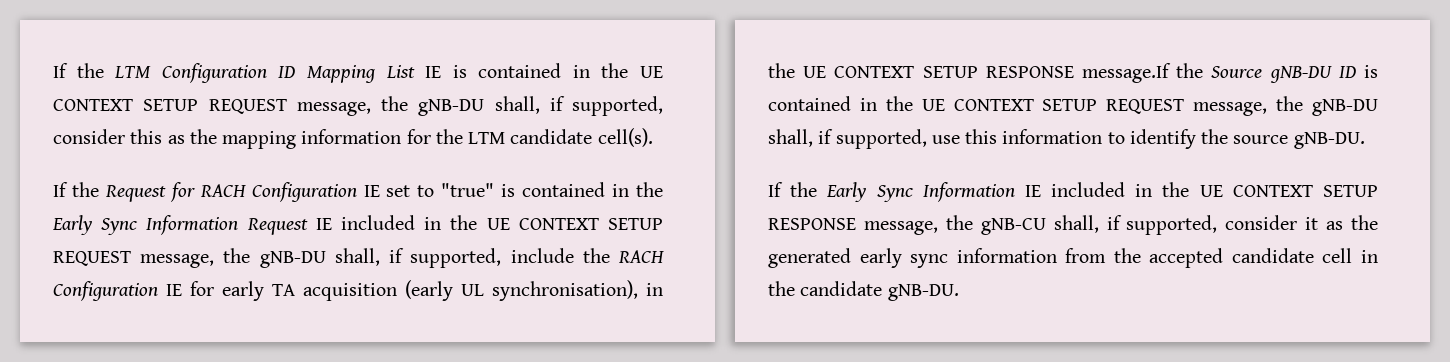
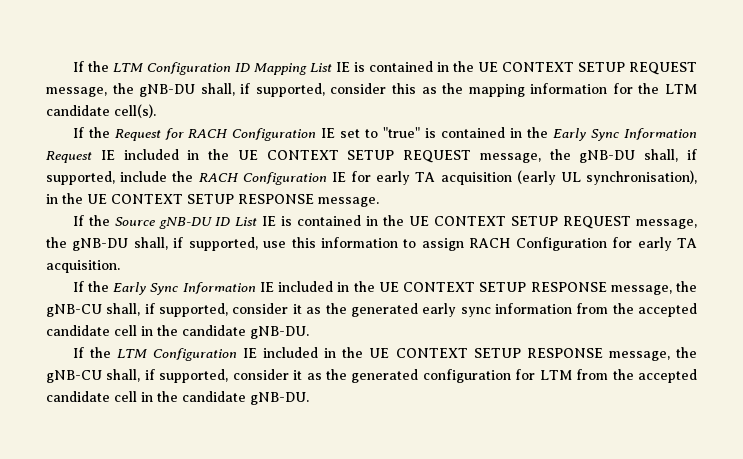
- If the Request for RACH Configuration IE set to "true" is contained in the Early Sync Information Request IE included in the UE CONTEXT SETUP REQUEST message, the gNB-DU shall, if supported, include the RACH Configuration IE for early TA acquisition (early UL synchronisation), in the UE CONTEXT SETUP RESPONSE message.If the Source gNB-DU ID is contained in the UE CONTEXT SETUP REQUEST message, the gNB-DU shall, if supported, use this information to identify the source gNB-DU.
+ If the Request for RACH Configuration IE set to "true" is contained in the Early Sync Information Request IE included in the UE CONTEXT SETUP REQUEST message, the gNB-DU shall, if supported, include the RACH Configuration IE for early TA acquisition (early UL synchronisation), in the UE CONTEXT SETUP RESPONSE message.
+ If the Source gNB-DU ID List IE is contained in the UE CONTEXT SETUP REQUEST message, the gNB-DU shall, if supported, use this information to assign RACH Configuration for early TA acquisition.
+ If the LTM Configuration IE included in the UE CONTEXT SETUP RESPONSE message, the gNB-CU shall, if supported, consider it as the generated configuration for LTM from the accepted candidate cell in the candidate gNB-DU.

